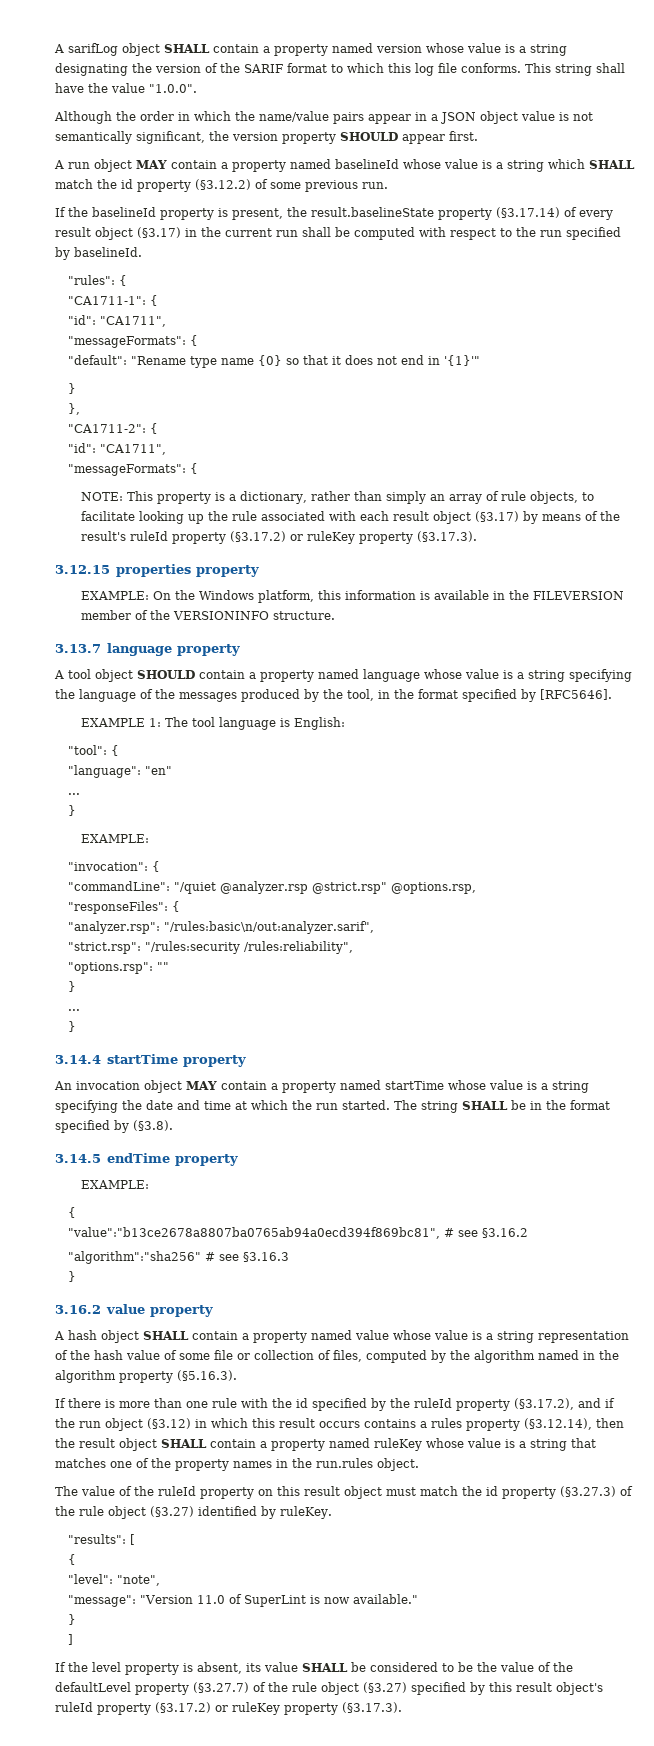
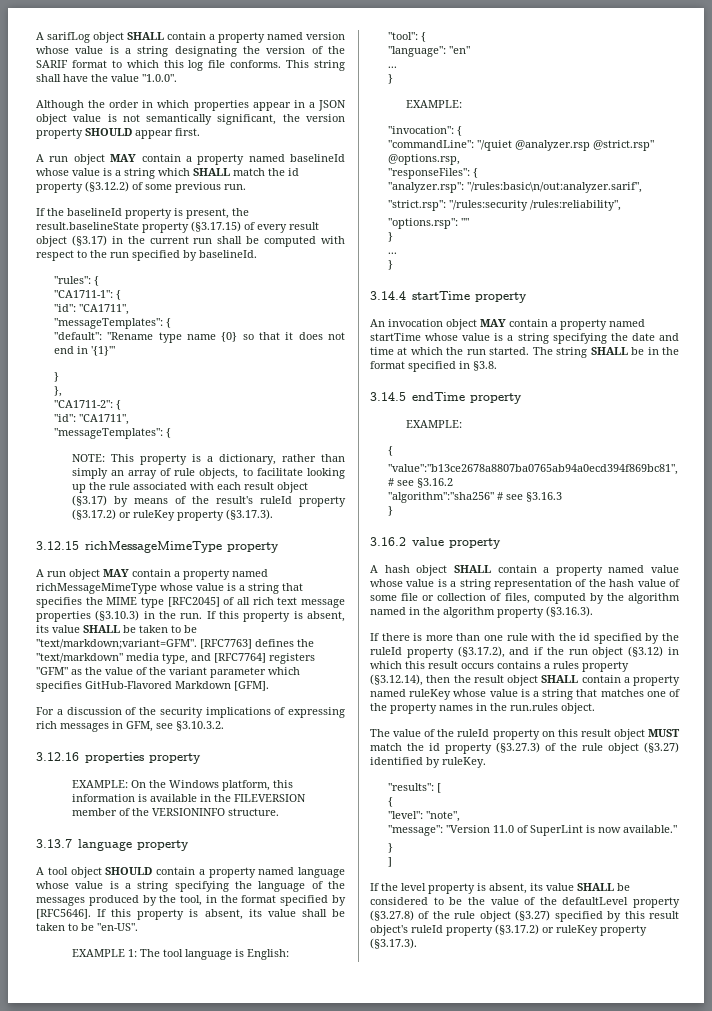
- Although the order in which the name/value pairs appear in a JSON object value is not semantically significant, the version property SHOULD appear first.
+ Although the order in which properties appear in a JSON object value is not semantically significant, the version property SHOULD appear first.
- If the baselineId property is present, the result.baselineState property (§3.17.14) of every result object (§3.17) in the current run shall be computed with respect to the run specified by baselineId.
+ If the baselineId property is present, the result.baselineState property (§3.17.15) of every result object (§3.17) in the current run shall be computed with respect to the run specified by baselineId.
  "CA1711-1": {
  "id": "CA1711",
- "messageFormats": {
+ "messageTemplates": {
  "CA1711-2": {
  "id": "CA1711",
- "messageFormats": {
+ "messageTemplates": {
- 3.12.15 properties property
+ 3.12.15 richMessageMimeType property
+ A run object MAY contain a property named richMessageMimeType whose value is a string that specifies the MIME type [RFC2045] of all rich text message properties (§3.10.3) in the run. If this property is absent, its value SHALL be taken to be "text/markdown;variant=GFM". [RFC7763] defines the "text/markdown" media type, and [RFC7764] registers "GFM" as the value of the variant parameter which specifies GitHub-Flavored Markdown [GFM].
+ For a discussion of the security implications of expressing rich messages in GFM, see §3.10.3.2.
+ 3.12.16 properties property
+ If this property is absent, its value shall be taken to be "en-US".
- The string SHALL be in the format specified by (§3.8).
+ The string SHALL be in the format specified in §3.8.
- A hash object SHALL contain a property named value whose value is a string representation of the hash value of some file or collection of files, computed by the algorithm named in the algorithm property (§5.16.3).
+ A hash object SHALL contain a property named value whose value is a string representation of the hash value of some file or collection of files, computed by the algorithm named in the algorithm property (§3.16.3).
- The value of the ruleId property on this result object must match the id property (§3.27.3) of the rule object (§3.27) identified by ruleKey.
+ The value of the ruleId property on this result object MUST match the id property (§3.27.3) of the rule object (§3.27) identified by ruleKey.
- If the level property is absent, its value SHALL be considered to be the value of the defaultLevel property (§3.27.7) of the rule object (§3.27) specified by this result object's ruleId property (§3.17.2) or ruleKey property (§3.17.3).
+ If the level property is absent, its value SHALL be considered to be the value of the defaultLevel property (§3.27.8) of the rule object (§3.27) specified by this result object's ruleId property (§3.17.2) or ruleKey property (§3.17.3).

